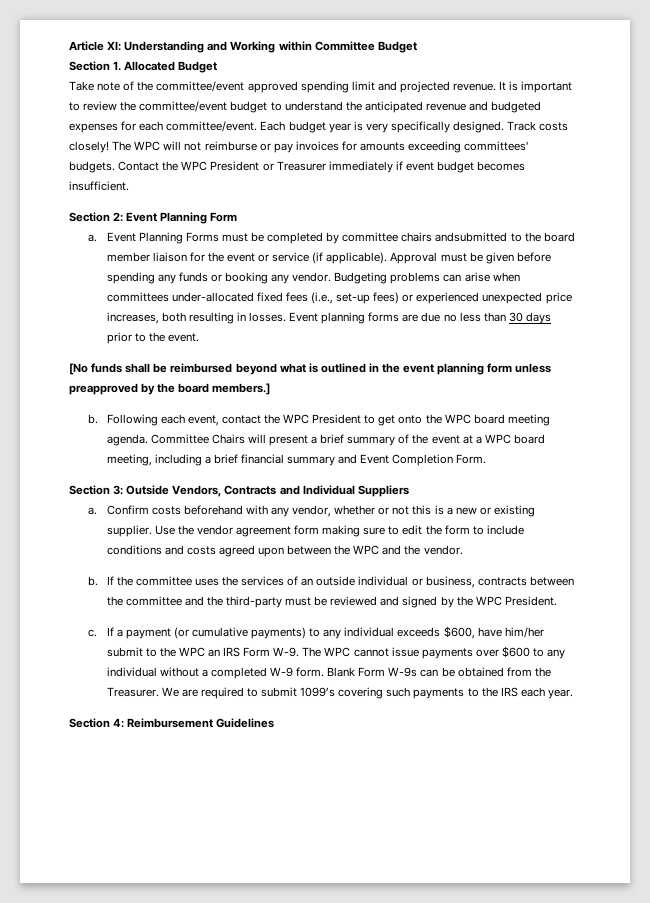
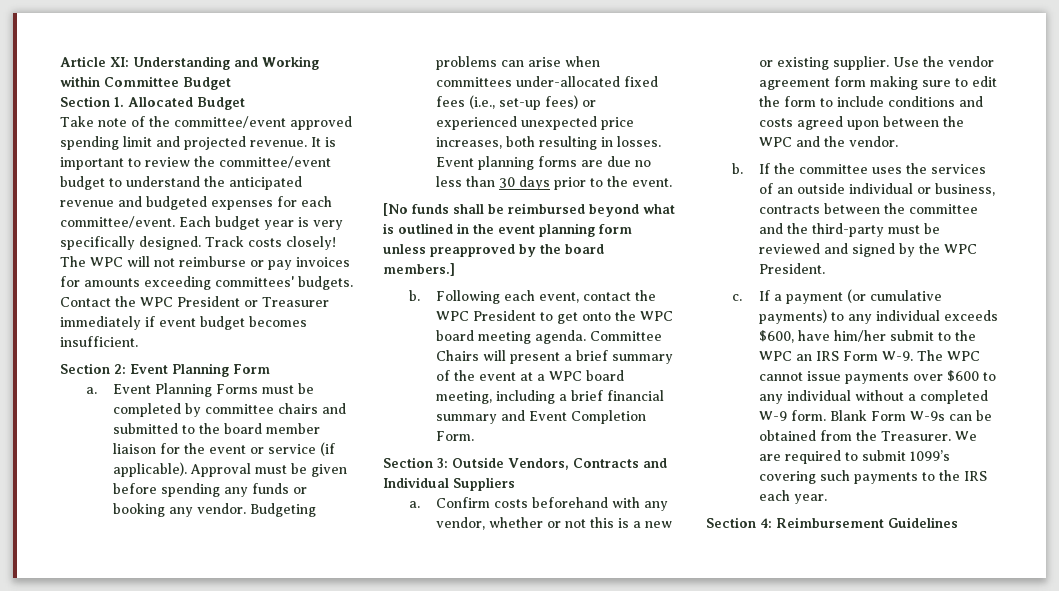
- Event Planning Forms must be completed by committee chairs andsubmitted to the board member liaison for the event or service (if applicable).
+ Event Planning Forms must be completed by committee chairs and submitted to the board member liaison for the event or service (if applicable).

